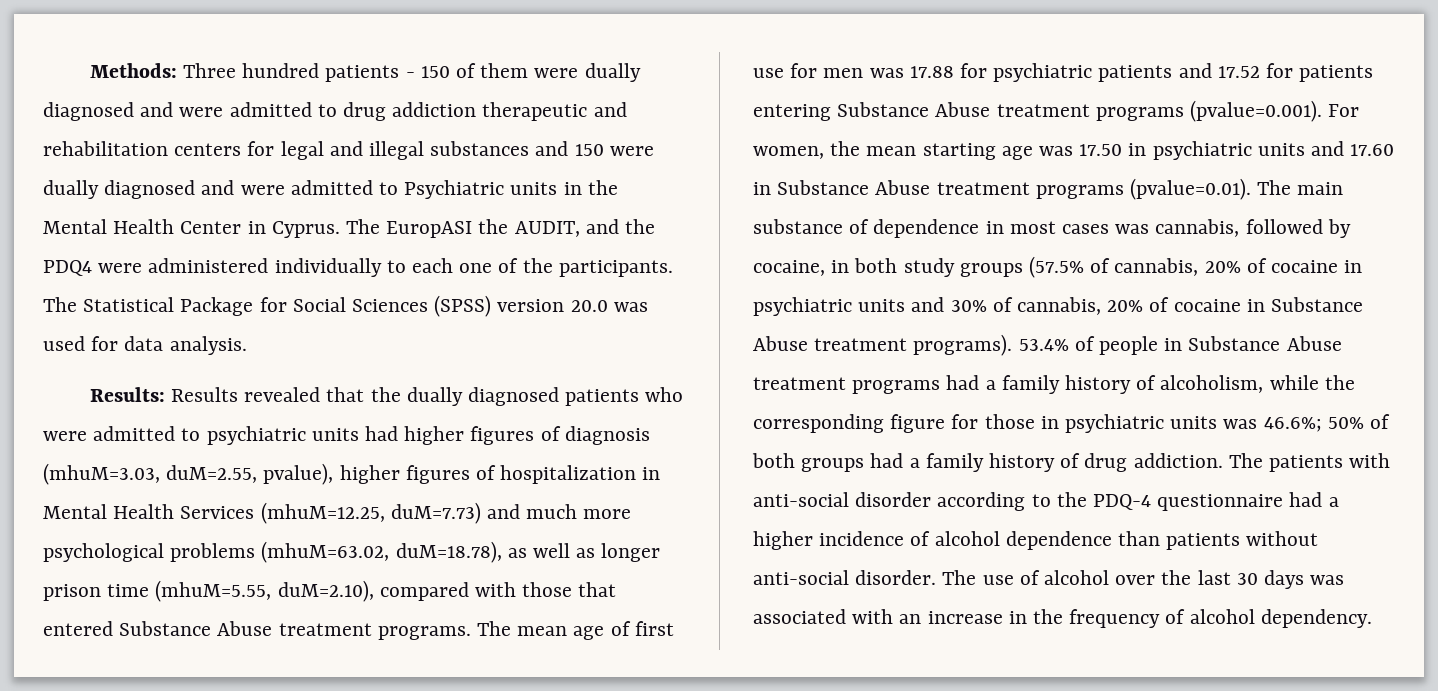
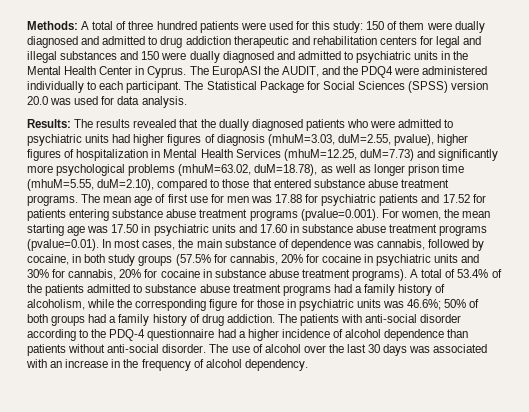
- Methods: Three hundred patients - 150 of them were dually diagnosed and were admitted to drug addiction therapeutic and rehabilitation centers for legal and illegal substances and 150 were dually diagnosed and were admitted to Psychiatric units in the Mental Health Center in Cyprus.
+ Methods: A total of three hundred patients were used for this study: 150 of them were dually diagnosed and admitted to drug addiction therapeutic and rehabilitation centers for legal and illegal substances and 150 were dually diagnosed and admitted to psychiatric units in the Mental Health Center in Cyprus.
- The EuropASI the AUDIT, and the PDQ4 were administered individually to each one of the participants.
+ The EuropASI the AUDIT, and the PDQ4 were administered individually to each participant.
- Results: Results revealed that the dually diagnosed patients who were admitted to psychiatric units had higher figures of diagnosis (mhuM=3.03, duM=2.55, pvalue), higher figures of hospitalization in Mental Health Services (mhuM=12.25, duM=7.73) and much more psychological problems (mhuM=63.02, duM=18.78), as well as longer prison time (mhuM=5.55, duM=2.10), compared with those that entered Substance Abuse treatment programs.
+ Results: The results revealed that the dually diagnosed patients who were admitted to psychiatric units had higher figures of diagnosis (mhuM=3.03, duM=2.55, pvalue), higher figures of hospitalization in Mental Health Services (mhuM=12.25, duM=7.73) and significantly more psychological problems (mhuM=63.02, duM=18.78), as well as longer prison time (mhuM=5.55, duM=2.10), compared to those that entered substance abuse treatment programs.
- The mean age of first use for men was 17.88 for psychiatric patients and 17.52 for patients entering Substance Abuse treatment programs (pvalue=0.001). For women, the mean starting age was 17.50 in psychiatric units and 17.60 in Substance Abuse treatment programs (pvalue=0.01). The main substance of dependence in most cases was cannabis, followed by cocaine, in both study groups (57.5% of cannabis, 20% of cocaine in psychiatric units and 30% of cannabis, 20% of cocaine in Substance Abuse treatment programs). 53.4% of people in Substance Abuse treatment programs had a family history of alcoholism, while the corresponding figure for those in psychiatric units was 46.6%;
+ The mean age of first use for men was 17.88 for psychiatric patients and 17.52 for patients entering substance abuse treatment programs (pvalue=0.001). For women, the mean starting age was 17.50 in psychiatric units and 17.60 in substance abuse treatment programs (pvalue=0.01). In most cases, the main substance of dependence was cannabis, followed by cocaine, in both study groups (57.5% for cannabis, 20% for cocaine in psychiatric units and 30% for cannabis, 20% for cocaine in substance abuse treatment programs). A total of 53.4% of the patients admitted to substance abuse treatment programs had a family history of alcoholism, while the corresponding figure for those in psychiatric units was 46.6%;

